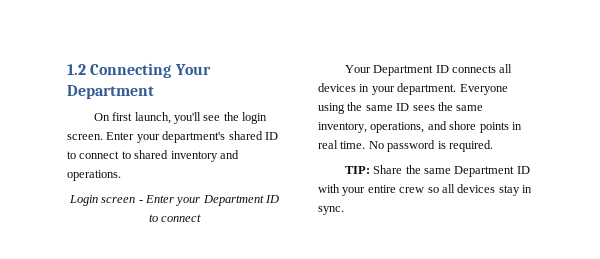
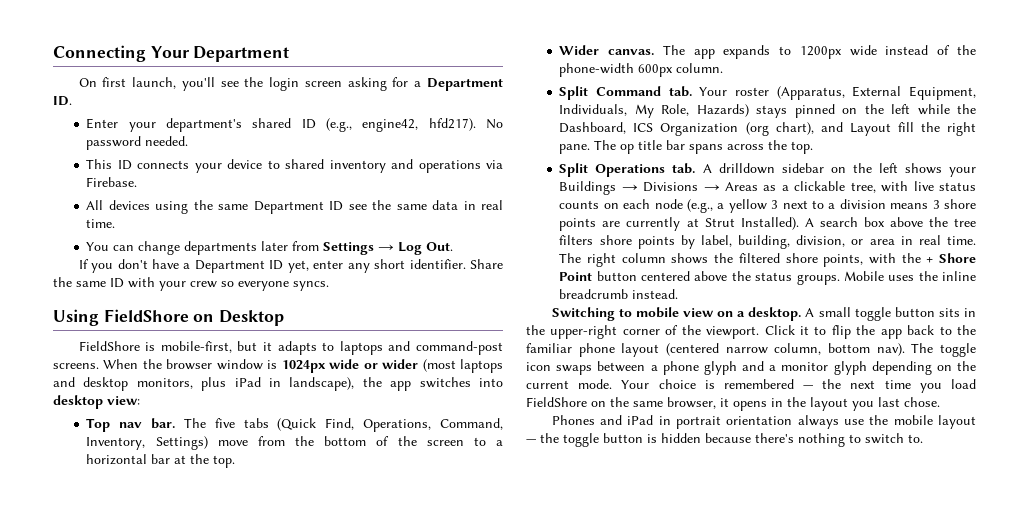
- 1.2 Connecting Your Department
+ Connecting Your Department
- On first launch, you'll see the login screen. Enter your department's shared ID to connect to shared inventory and operations.
- Login screen - Enter your Department ID to connect
- Your Department ID connects all devices in your department. Everyone using the same ID sees the same inventory, operations, and shore points in real time. No password is required.
- TIP: Share the same Department ID with your entire crew so all devices stay in sync.
+ On first launch, you'll see the login screen asking for a Department ID.
+ Enter your department's shared ID (e.g., engine42, hfd217). No password needed.
+ This ID connects your device to shared inventory and operations via Firebase.
+ All devices using the same Department ID see the same data in real time.
+ You can change departments later from Settings → Log Out.
+ If you don't have a Department ID yet, enter any short identifier. Share the same ID with your crew so everyone syncs.
+ Using FieldShore on Desktop
+ FieldShore is mobile-first, but it adapts to laptops and command-post screens. When the browser window is 1024px wide or wider (most laptops and desktop monitors, plus iPad in landscape), the app switches into desktop view:
+ Top nav bar. The five tabs (Quick Find, Operations, Command, Inventory, Settings) move from the bottom of the screen to a horizontal bar at the top.
+ Wider canvas. The app expands to 1200px wide instead of the phone-width 600px column.
+ Split Command tab. Your roster (Apparatus, External Equipment, Individuals, My Role, Hazards) stays pinned on the left while the Dashboard, ICS Organization (org chart), and Layout fill the right pane. The op title bar spans across the top.
+ Split Operations tab. A drilldown sidebar on the left shows your Buildings → Divisions → Areas as a clickable tree, with live status counts on each node (e.g., a yellow 3 next to a division means 3 shore points are currently at Strut Installed). A search box above the tree filters shore points by label, building, division, or area in real time. The right column shows the filtered shore points, with the + Shore Point button centered above the status groups. Mobile uses the inline breadcrumb instead.
+ Switching to mobile view on a desktop. A small toggle button sits in the upper-right corner of the viewport. Click it to flip the app back to the familiar phone layout (centered narrow column, bottom nav). The toggle icon swaps between a phone glyph and a monitor glyph depending on the current mode. Your choice is remembered — the next time you load FieldShore on the same browser, it opens in the layout you last chose.
+ Phones and iPad in portrait orientation always use the mobile layout — the toggle button is hidden because there's nothing to switch to.

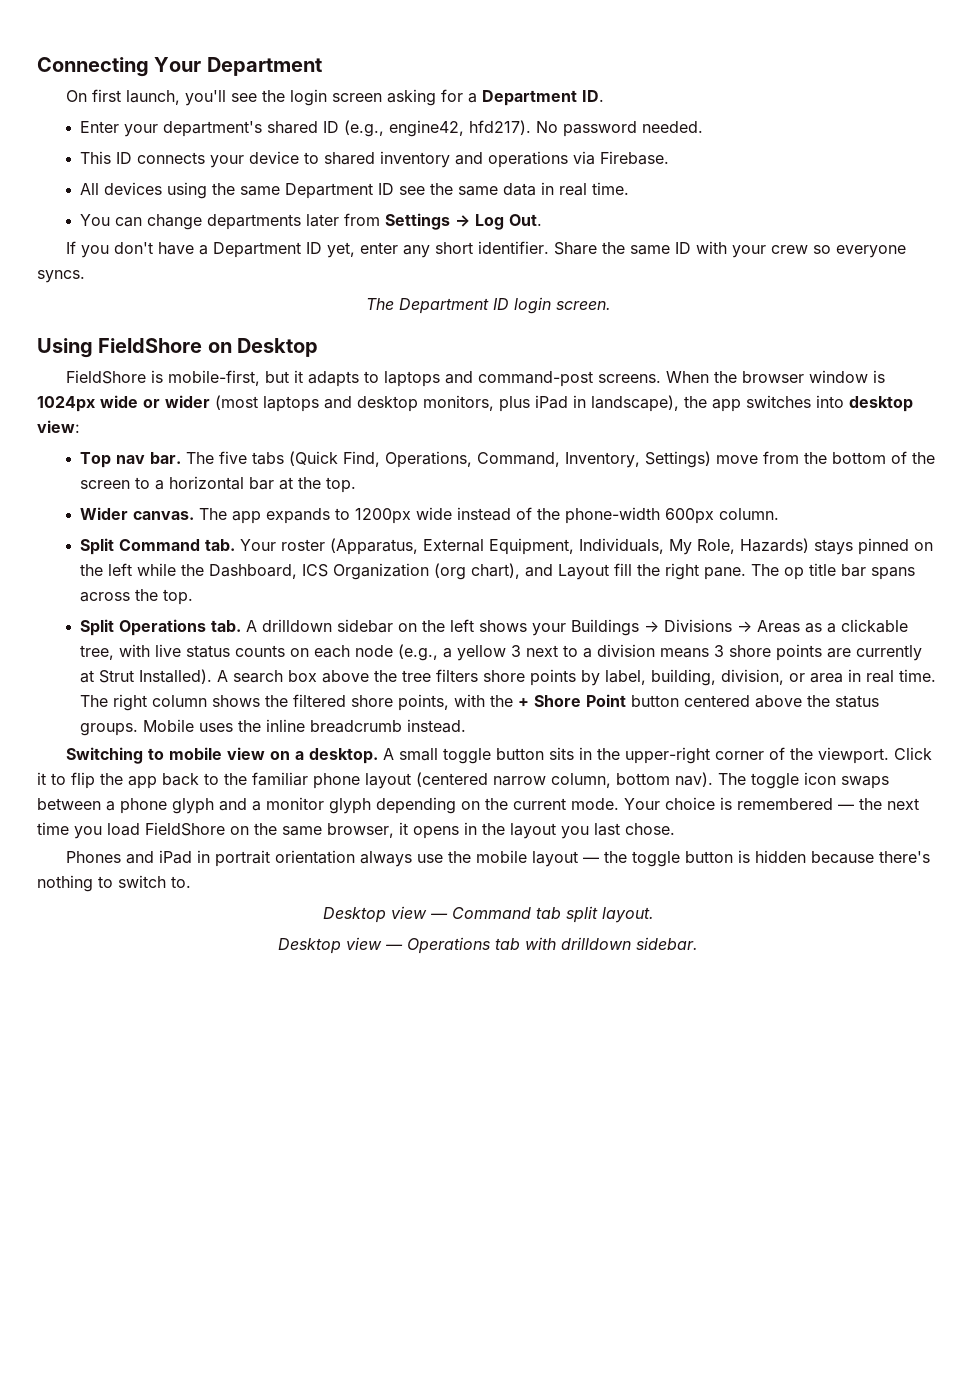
+ The Department ID login screen.
+ Desktop view — Command tab split layout.
+ Desktop view — Operations tab with drilldown sidebar.

